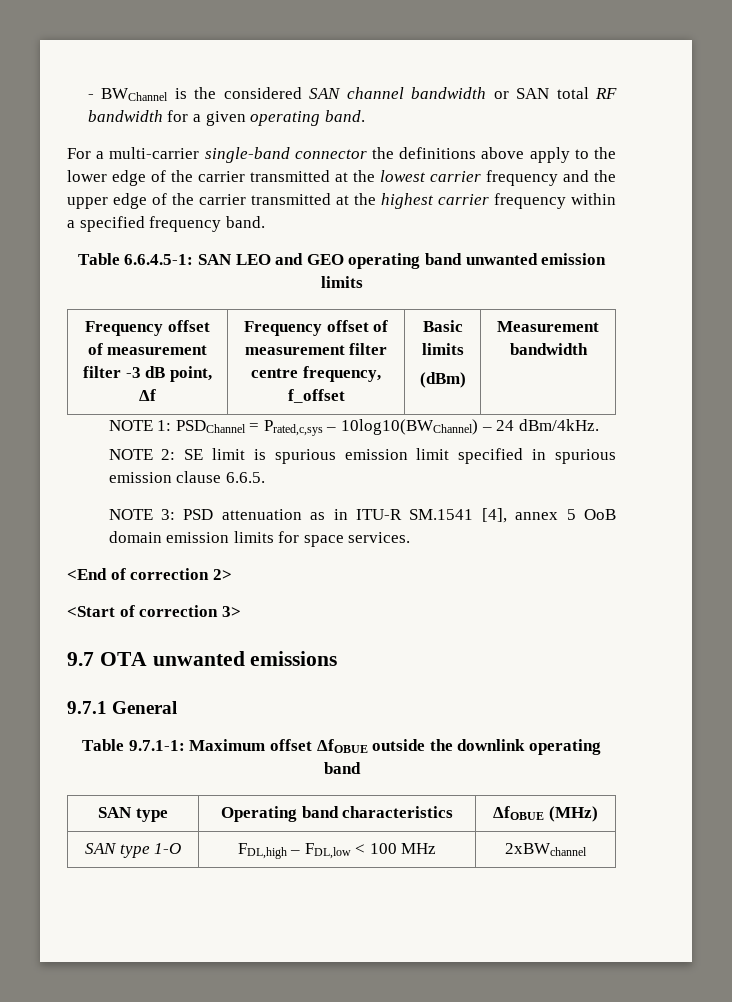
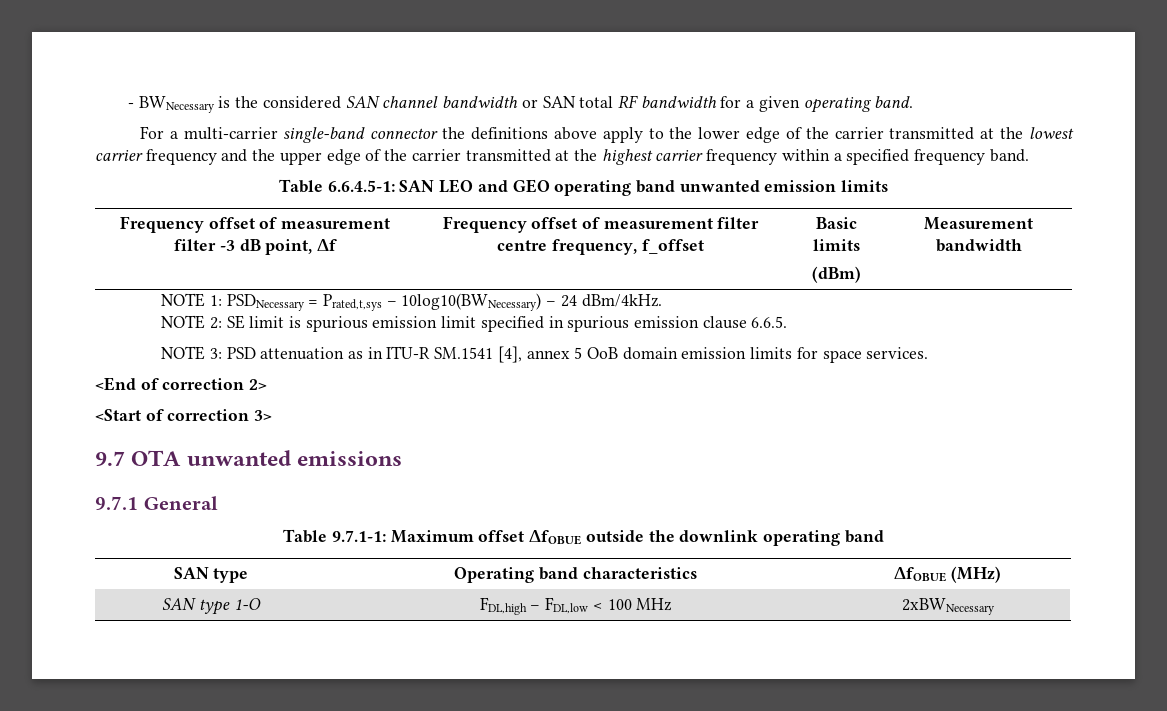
- - BWChannel is the considered SAN channel bandwidth or SAN total RF bandwidth for a given operating band.
+ - BWNecessary is the considered SAN channel bandwidth or SAN total RF bandwidth for a given operating band.
- NOTE 1: PSDChannel = Prated,c,sys – 10log10(BWChannel) – 24 dBm/4kHz.
+ NOTE 1: PSDNecessary = Prated,t,sys – 10log10(BWNecessary) – 24 dBm/4kHz.
- SAN type 1-O | FDL,high – FDL,low < 100 MHz | 2xBWchannel
+ SAN type 1-O | FDL,high – FDL,low < 100 MHz | 2xBWNecessary

